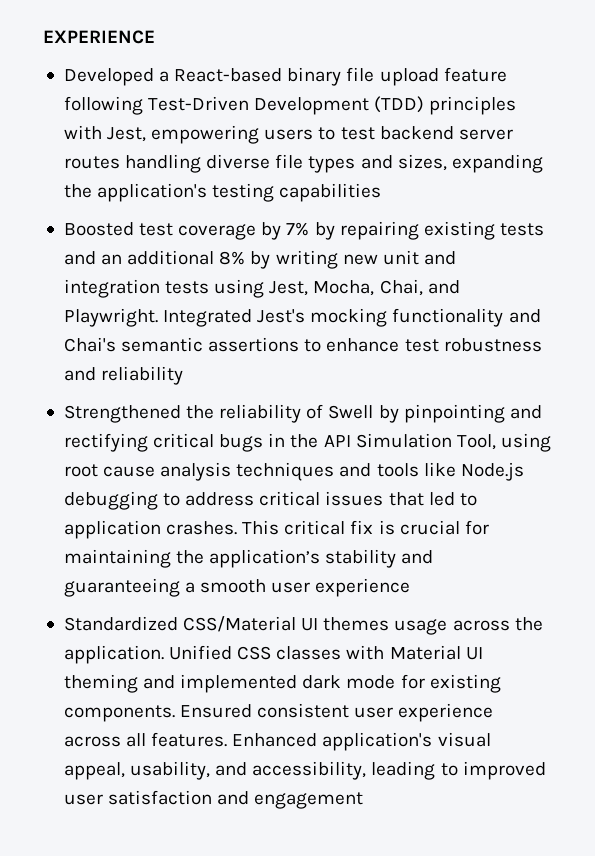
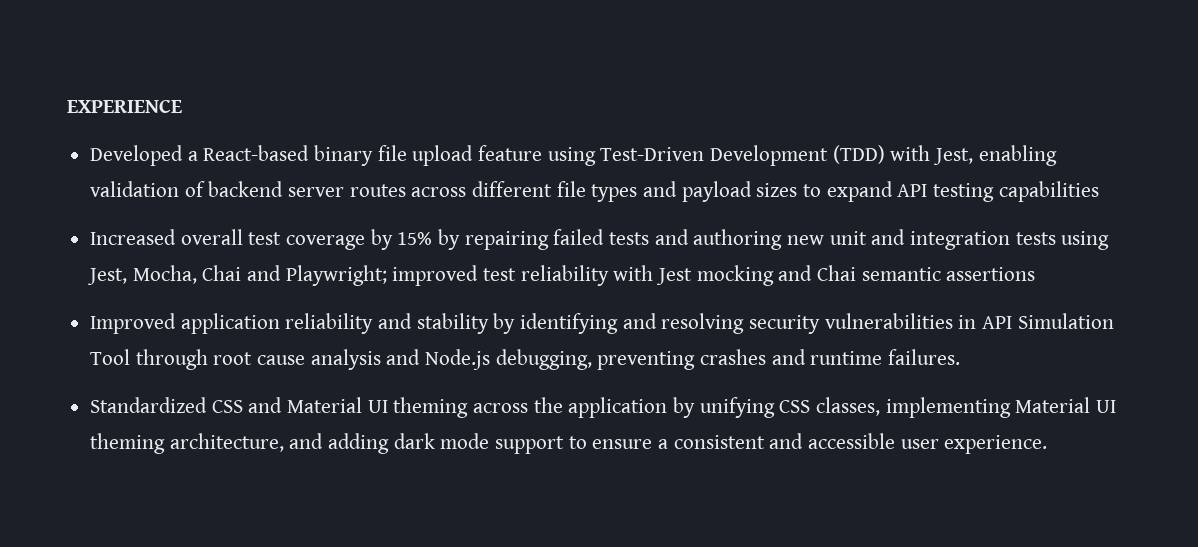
- Developed a React-based binary file upload feature following Test-Driven Development (TDD) principles with Jest, empowering users to test backend server routes handling diverse file types and sizes, expanding the application's testing capabilities
+ Developed a React-based binary file upload feature using Test-Driven Development (TDD) with Jest, enabling validation of backend server routes across different file types and payload sizes to expand API testing capabilities
- Boosted test coverage by 7% by repairing existing tests and an additional 8% by writing new unit and integration tests using Jest, Mocha, Chai, and Playwright. Integrated Jest's mocking functionality and Chai's semantic assertions to enhance test robustness and reliability
- Strengthened the reliability of Swell by pinpointing and rectifying critical bugs in the API Simulation Tool, using root cause analysis techniques and tools like Node.js debugging to address critical issues that led to application crashes. This critical fix is crucial for maintaining the application’s stability and guaranteeing a smooth user experience
- Standardized CSS/Material UI themes usage across the application. Unified CSS classes with Material UI theming and implemented dark mode for existing components. Ensured consistent user experience across all features. Enhanced application's visual appeal, usability, and accessibility, leading to improved user satisfaction and engagement
+ Increased overall test coverage by 15% by repairing failed tests and authoring new unit and integration tests using Jest, Mocha, Chai and Playwright; improved test reliability with Jest mocking and Chai semantic assertions
+ Improved application reliability and stability by identifying and resolving security vulnerabilities in API Simulation Tool through root cause analysis and Node.js debugging, preventing crashes and runtime failures.
+ Standardized CSS and Material UI theming across the application by unifying CSS classes, implementing Material UI theming architecture, and adding dark mode support to ensure a consistent and accessible user experience.

